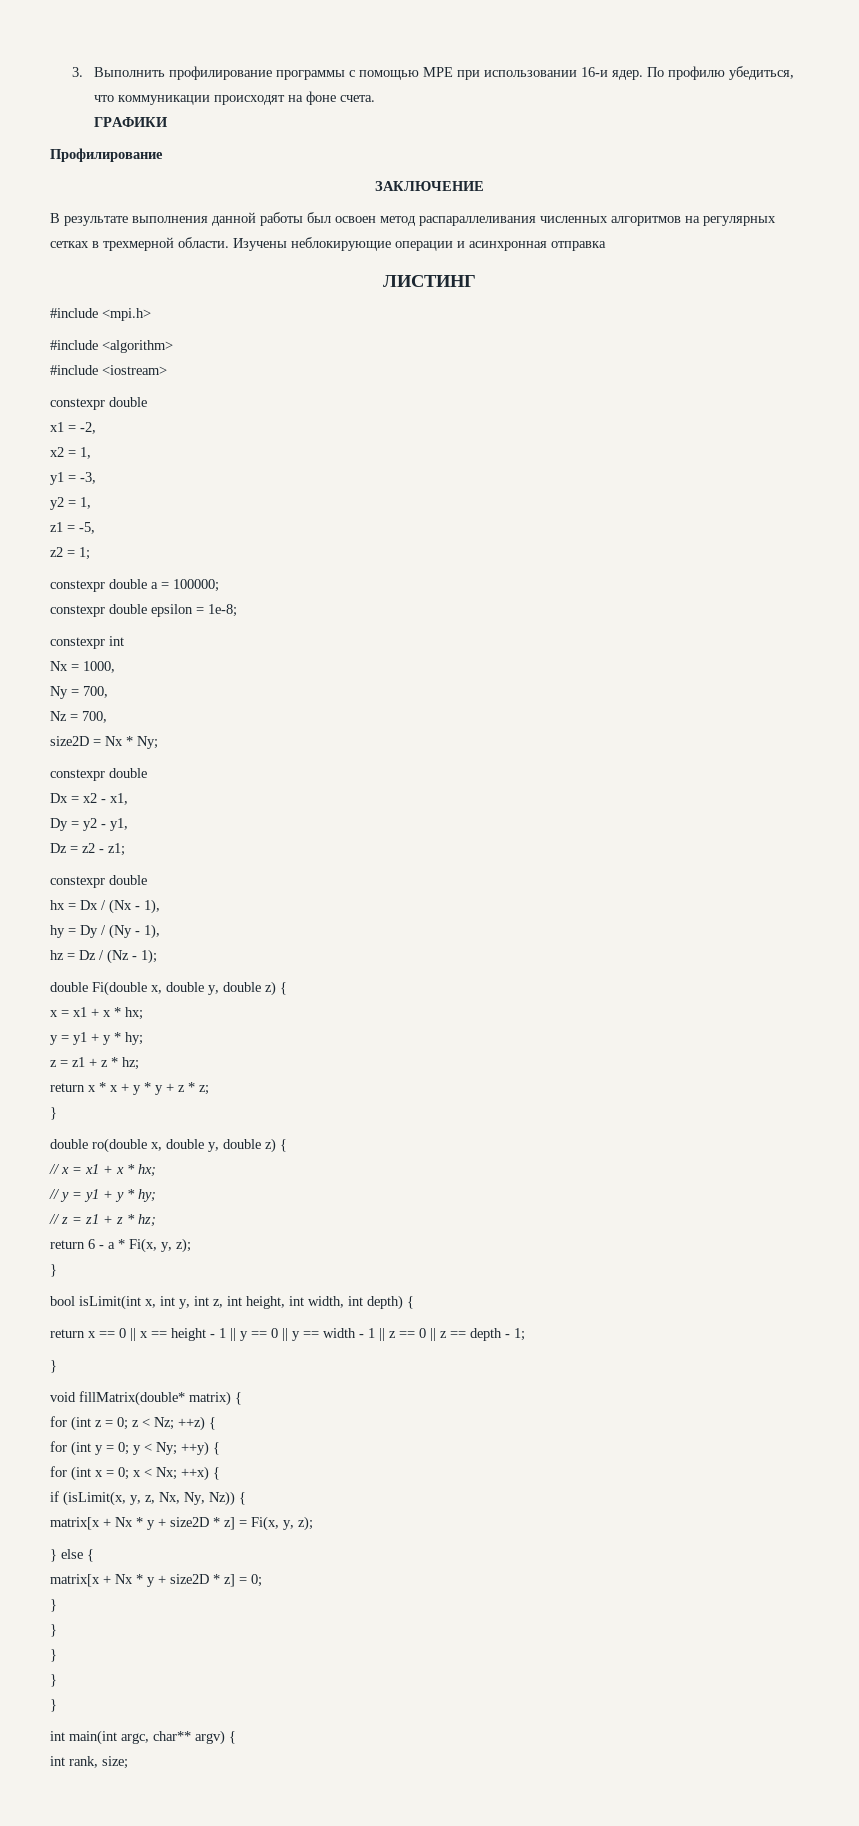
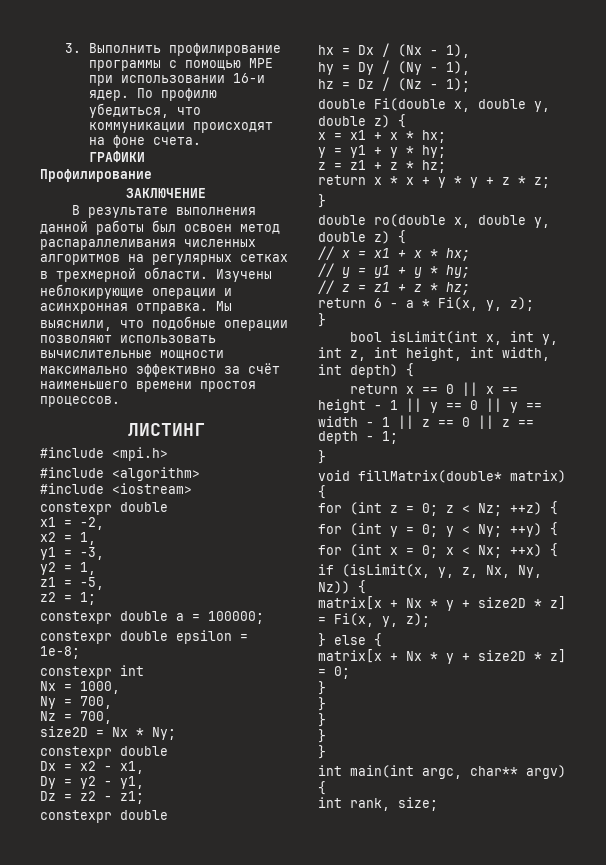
- Изучены неблокирующие операции и асинхронная отправка
+ Изучены неблокирующие операции и асинхронная отправка. Мы выяснили, что подобные операции позволяют использовать вычислительные мощности максимально эффективно за счёт наименьшего времени простоя процессов.

